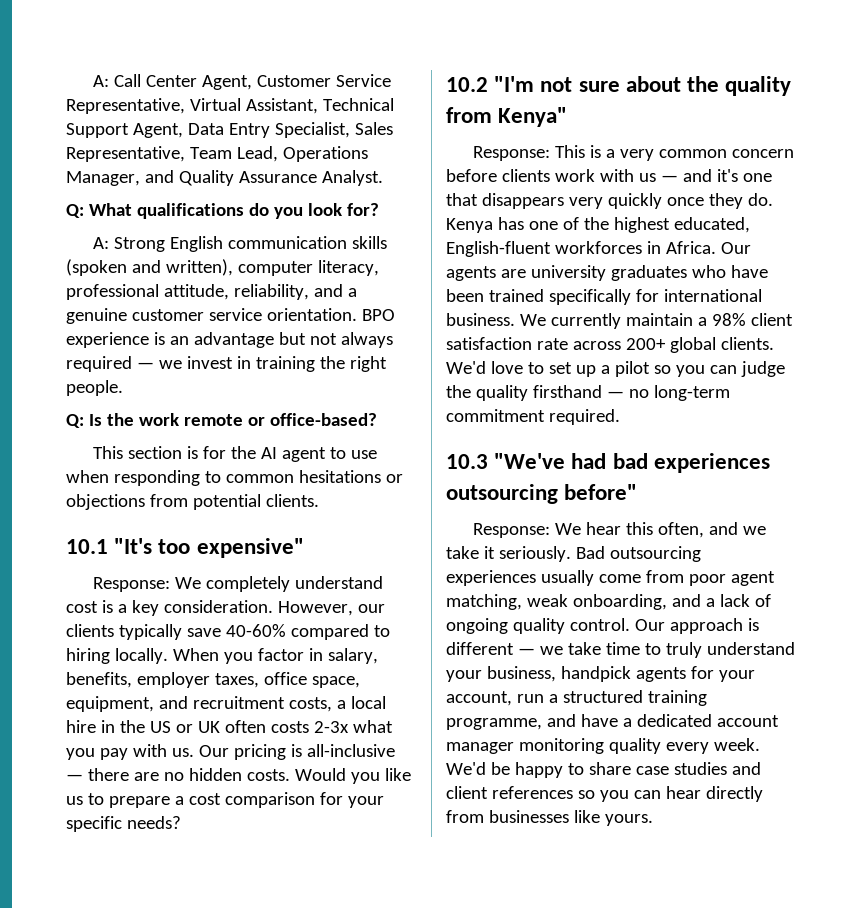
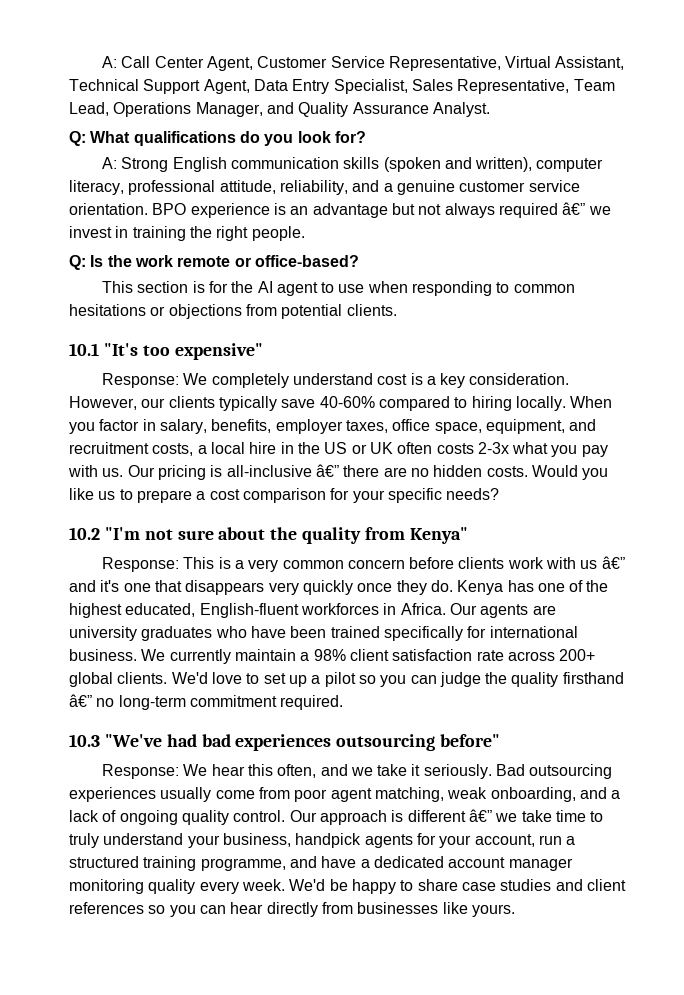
- BPO experience is an advantage but not always required — we invest in training the right people.
+ BPO experience is an advantage but not always required â€” we invest in training the right people.
- Our pricing is all-inclusive — there are no hidden costs.
+ Our pricing is all-inclusive â€” there are no hidden costs.
- Response: This is a very common concern before clients work with us — and it's one that disappears very quickly once they do.
+ Response: This is a very common concern before clients work with us â€” and it's one that disappears very quickly once they do.
- We'd love to set up a pilot so you can judge the quality firsthand — no long-term commitment required.
+ We'd love to set up a pilot so you can judge the quality firsthand â€” no long-term commitment required.
- Our approach is different — we take time to truly understand your business, handpick agents for your account, run a structured training programme, and have a dedicated account manager monitoring quality every week.
+ Our approach is different â€” we take time to truly understand your business, handpick agents for your account, run a structured training programme, and have a dedicated account manager monitoring quality every week.

